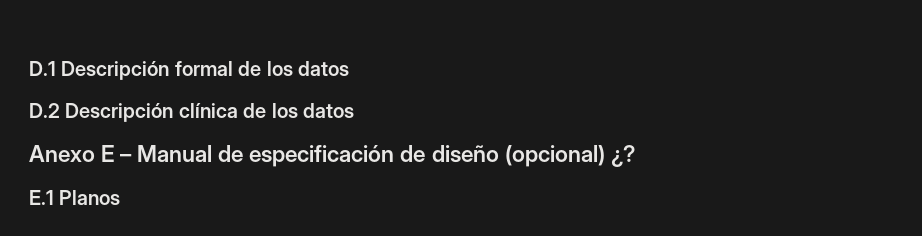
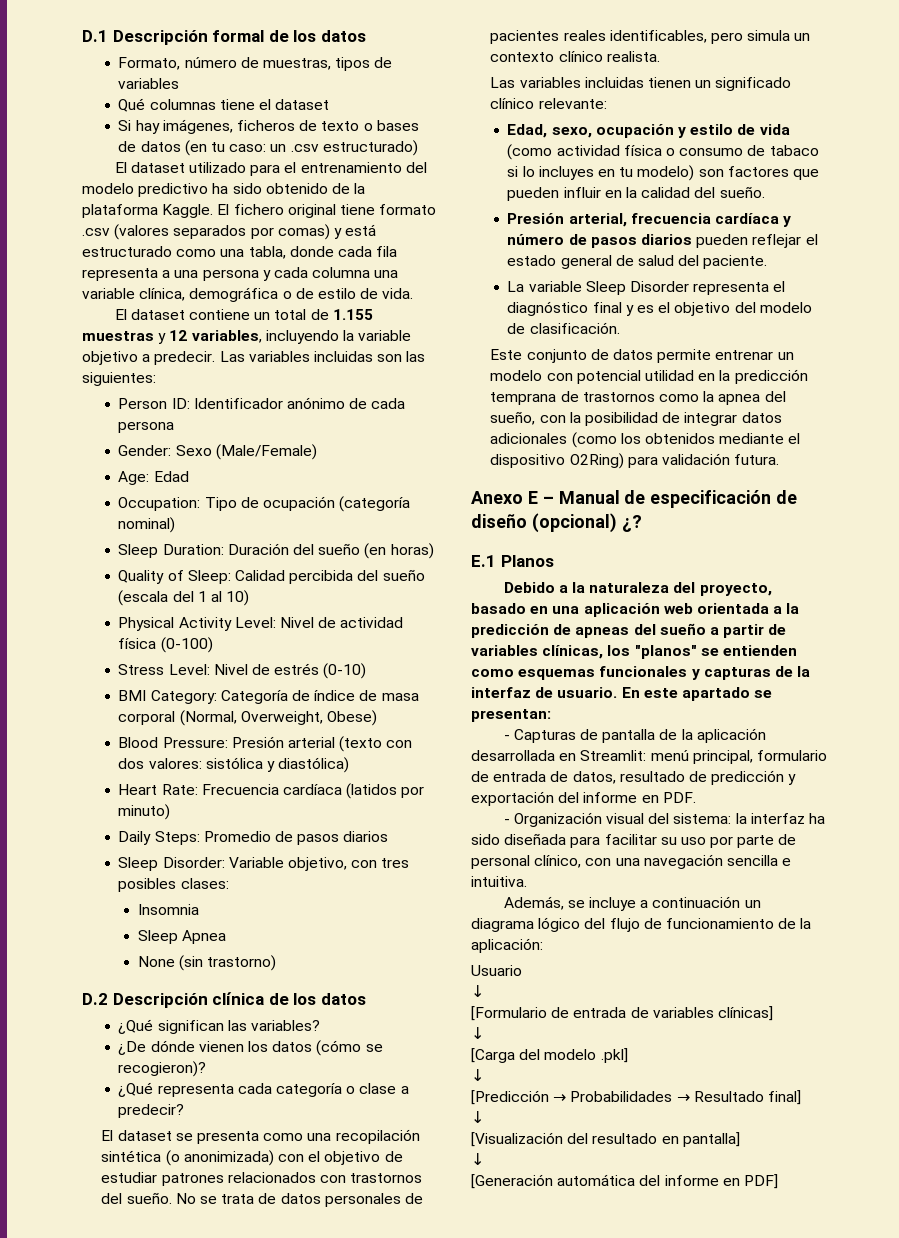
+ Formato, número de muestras, tipos de variables
+ Qué columnas tiene el dataset
+ Si hay imágenes, ficheros de texto o bases de datos (en tu caso: un .csv estructurado)
+ El dataset utilizado para el entrenamiento del modelo predictivo ha sido obtenido de la plataforma Kaggle. El fichero original tiene formato .csv (valores separados por comas) y está estructurado como una tabla, donde cada fila representa a una persona y cada columna una variable clínica, demográfica o de estilo de vida.
+ El dataset contiene un total de 1.155 muestras y 12 variables, incluyendo la variable objetivo a predecir. Las variables incluidas son las siguientes:
+ Person ID: Identificador anónimo de cada persona
+ Gender: Sexo (Male/Female)
+ Age: Edad
+ Occupation: Tipo de ocupación (categoría nominal)
+ Sleep Duration: Duración del sueño (en horas)
+ Quality of Sleep: Calidad percibida del sueño (escala del 1 al 10)
+ Physical Activity Level: Nivel de actividad física (0-100)
+ Stress Level: Nivel de estrés (0-10)
+ BMI Category: Categoría de índice de masa corporal (Normal, Overweight, Obese)
+ Blood Pressure: Presión arterial (texto con dos valores: sistólica y diastólica)
+ Heart Rate: Frecuencia cardíaca (latidos por minuto)
+ Daily Steps: Promedio de pasos diarios
+ Sleep Disorder: Variable objetivo, con tres posibles clases:
+ Insomnia
+ Sleep Apnea
+ None (sin trastorno)
+ ¿Qué significan las variables?
+ ¿De dónde vienen los datos (cómo se recogieron)?
+ ¿Qué representa cada categoría o clase a predecir?
+ El dataset se presenta como una recopilación sintética (o anonimizada) con el objetivo de estudiar patrones relacionados con trastornos del sueño. No se trata de datos personales de pacientes reales identificables, pero simula un contexto clínico realista.
+ Las variables incluidas tienen un significado clínico relevante:
+ Edad, sexo, ocupación y estilo de vida (como actividad física o consumo de tabaco si lo incluyes en tu modelo) son factores que pueden influir en la calidad del sueño.
+ Presión arterial, frecuencia cardíaca y número de pasos diarios pueden reflejar el estado general de salud del paciente.
+ La variable Sleep Disorder representa el diagnóstico final y es el objetivo del modelo de clasificación.
+ Este conjunto de datos permite entrenar un modelo con potencial utilidad en la predicción temprana de trastornos como la apnea del sueño, con la posibilidad de integrar datos adicionales (como los obtenidos mediante el dispositivo O2Ring) para validación futura.
+ Debido a la naturaleza del proyecto, basado en una aplicación web orientada a la predicción de apneas del sueño a partir de variables clínicas, los "planos" se entienden como esquemas funcionales y capturas de la interfaz de usuario. En este apartado se presentan:
+ - Capturas de pantalla de la aplicación desarrollada en Streamlit: menú principal, formulario de entrada de datos, resultado de predicción y exportación del informe en PDF.
+ - Organización visual del sistema: la interfaz ha sido diseñada para facilitar su uso por parte de personal clínico, con una navegación sencilla e intuitiva.
+ Además, se incluye a continuación un diagrama lógico del flujo de funcionamiento de la aplicación:
+ Usuario
+ ↓
+ [Formulario de entrada de variables clínicas]
+ ↓
+ [Carga del modelo .pkl]
+ ↓
+ [Predicción → Probabilidades → Resultado final]
+ ↓
+ [Visualización del resultado en pantalla]
+ ↓
+ [Generación automática del informe en PDF]

